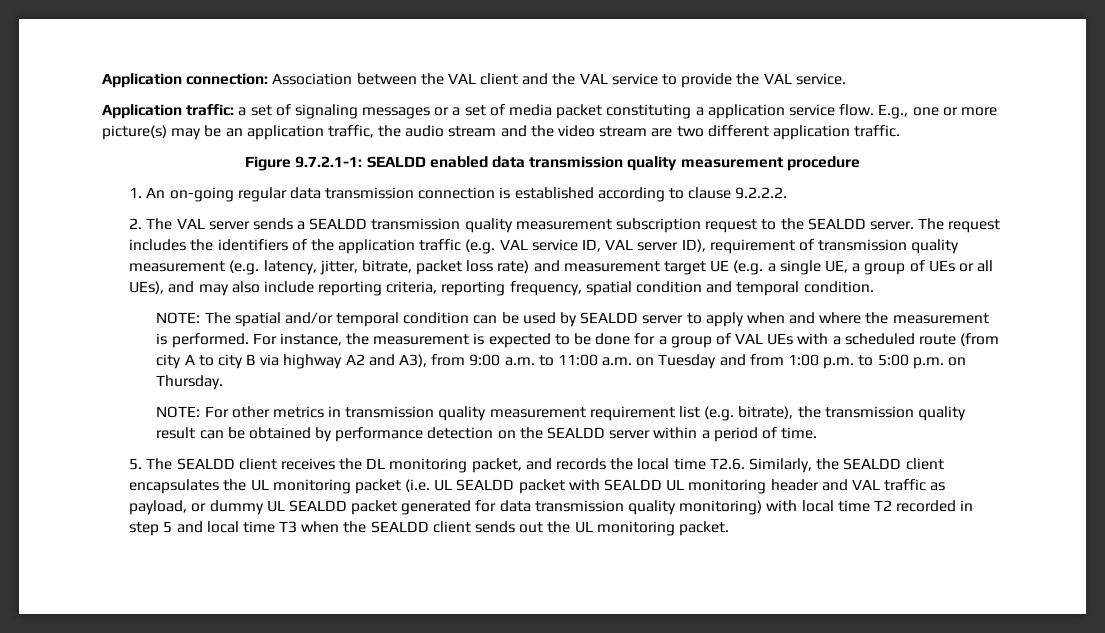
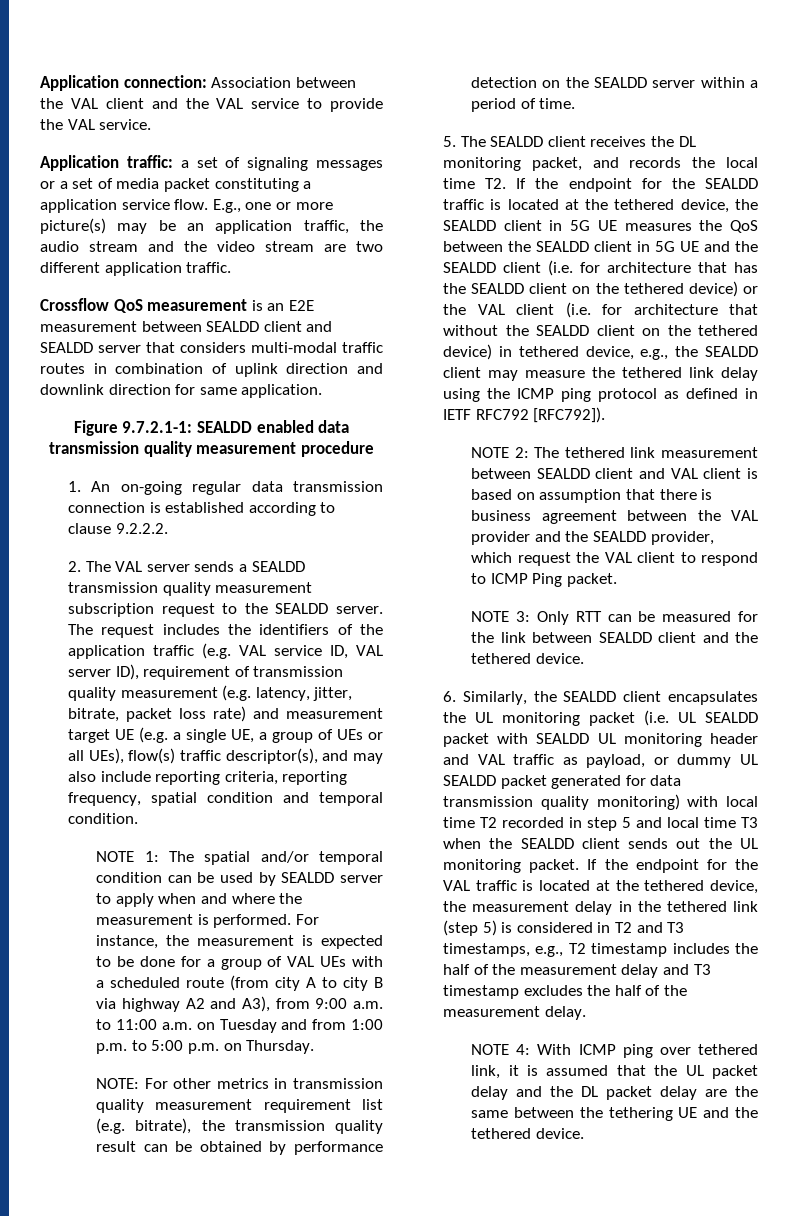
+ Crossflow QoS measurement is an E2E measurement between SEALDD client and SEALDD server that considers multi-modal traffic routes in combination of uplink direction and downlink direction for same application.
- The request includes the identifiers of the application traffic (e.g. VAL service ID, VAL server ID), requirement of transmission quality measurement (e.g. latency, jitter, bitrate, packet loss rate) and measurement target UE (e.g. a single UE, a group of UEs or all UEs), and may also include reporting criteria, reporting frequency, spatial condition and temporal condition.
+ The request includes the identifiers of the application traffic (e.g. VAL service ID, VAL server ID), requirement of transmission quality measurement (e.g. latency, jitter, bitrate, packet loss rate) and measurement target UE (e.g. a single UE, a group of UEs or all UEs), flow(s) traffic descriptor(s), and may also include reporting criteria, reporting frequency, spatial condition and temporal condition.
- NOTE: The spatial and/or temporal condition can be used by SEALDD server to apply when and where the measurement is performed.
+ NOTE 1: The spatial and/or temporal condition can be used by SEALDD server to apply when and where the measurement is performed.
- 5. The SEALDD client receives the DL monitoring packet, and records the local time T2.6. Similarly, the SEALDD client encapsulates the UL monitoring packet (i.e. UL SEALDD packet with SEALDD UL monitoring header and VAL traffic as payload, or dummy UL SEALDD packet generated for data transmission quality monitoring) with local time T2 recorded in step 5 and local time T3 when the SEALDD client sends out the UL monitoring packet.
+ 5. The SEALDD client receives the DL monitoring packet, and records the local time T2. If the endpoint for the SEALDD traffic is located at the tethered device, the SEALDD client in 5G UE measures the QoS between the SEALDD client in 5G UE and the SEALDD client (i.e. for architecture that has the SEALDD client on the tethered device) or the VAL client (i.e. for architecture that without the SEALDD client on the tethered device) in tethered device, e.g., the SEALDD client may measure the tethered link delay using the ICMP ping protocol as defined in IETF RFC792 [RFC792]).
+ NOTE 2: The tethered link measurement between SEALDD client and VAL client is based on assumption that there is business agreement between the VAL provider and the SEALDD provider, which request the VAL client to respond to ICMP Ping packet.
+ NOTE 3: Only RTT can be measured for the link between SEALDD client and the tethered device.
+ 6. Similarly, the SEALDD client encapsulates the UL monitoring packet (i.e. UL SEALDD packet with SEALDD UL monitoring header and VAL traffic as payload, or dummy UL SEALDD packet generated for data transmission quality monitoring) with local time T2 recorded in step 5 and local time T3 when the SEALDD client sends out the UL monitoring packet.
+ If the endpoint for the VAL traffic is located at the tethered device, the measurement delay in the tethered link (step 5) is considered in T2 and T3 timestamps, e.g., T2 timestamp includes the half of the measurement delay and T3 timestamp excludes the half of the measurement delay.
+ NOTE 4: With ICMP ping over tethered link, it is assumed that the UL packet delay and the DL packet delay are the same between the tethering UE and the tethered device.

